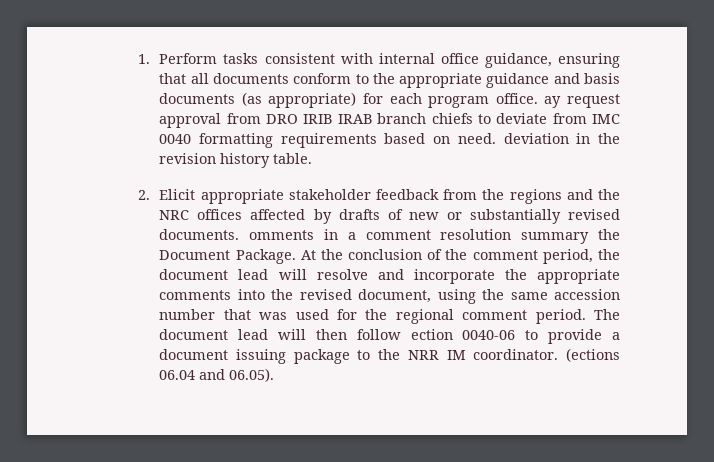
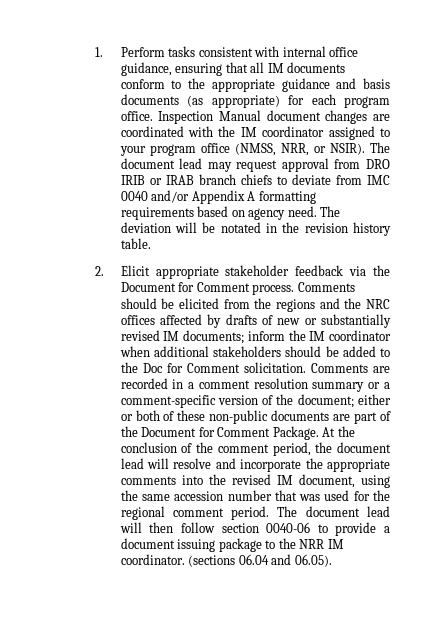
- 1. Perform tasks consistent with internal office guidance, ensuring that all documents conform to the appropriate guidance and basis documents (as appropriate) for each program office. ay request approval from DRO IRIB IRAB branch chiefs to deviate from IMC 0040 formatting requirements based on need. deviation in the revision history table.
+ 1. Perform tasks consistent with internal office guidance, ensuring that all IM documents conform to the appropriate guidance and basis documents (as appropriate) for each program office. Inspection Manual document changes are coordinated with the IM coordinator assigned to your program office (NMSS, NRR, or NSIR). The document lead may request approval from DRO IRIB or IRAB branch chiefs to deviate from IMC 0040 and/or Appendix A formatting requirements based on agency need. The deviation will be notated in the revision history table.
- 2. Elicit appropriate stakeholder feedback from the regions and the NRC offices affected by drafts of new or substantially revised documents. omments in a comment resolution summary the Document Package.
+ 2. Elicit appropriate stakeholder feedback via the Document for Comment process. Comments should be elicited from the regions and the NRC offices affected by drafts of new or substantially revised IM documents; inform the IM coordinator when additional stakeholders should be added to the Doc for Comment solicitation. Comments are recorded in a comment resolution summary or a comment-specific version of the document; either or both of these non-public documents are part of the Document for Comment Package.
- At the conclusion of the comment period, the document lead will resolve and incorporate the appropriate comments into the revised document, using the same accession number that was used for the regional comment period.
+ At the conclusion of the comment period, the document lead will resolve and incorporate the appropriate comments into the revised IM document, using the same accession number that was used for the regional comment period.
- The document lead will then follow ection 0040-06 to provide a document issuing package to the NRR IM coordinator.
+ The document lead will then follow section 0040-06 to provide a document issuing package to the NRR IM coordinator.
- (ections 06.04 and 06.05).
+ (sections 06.04 and 06.05).

